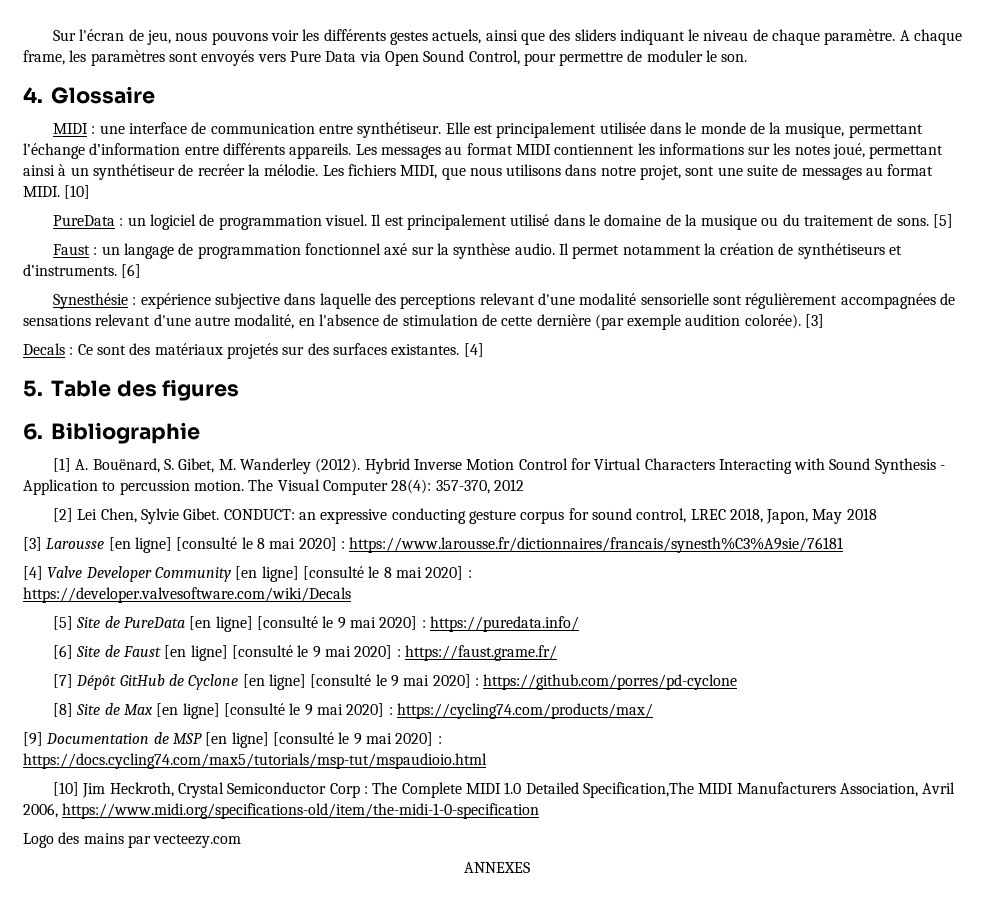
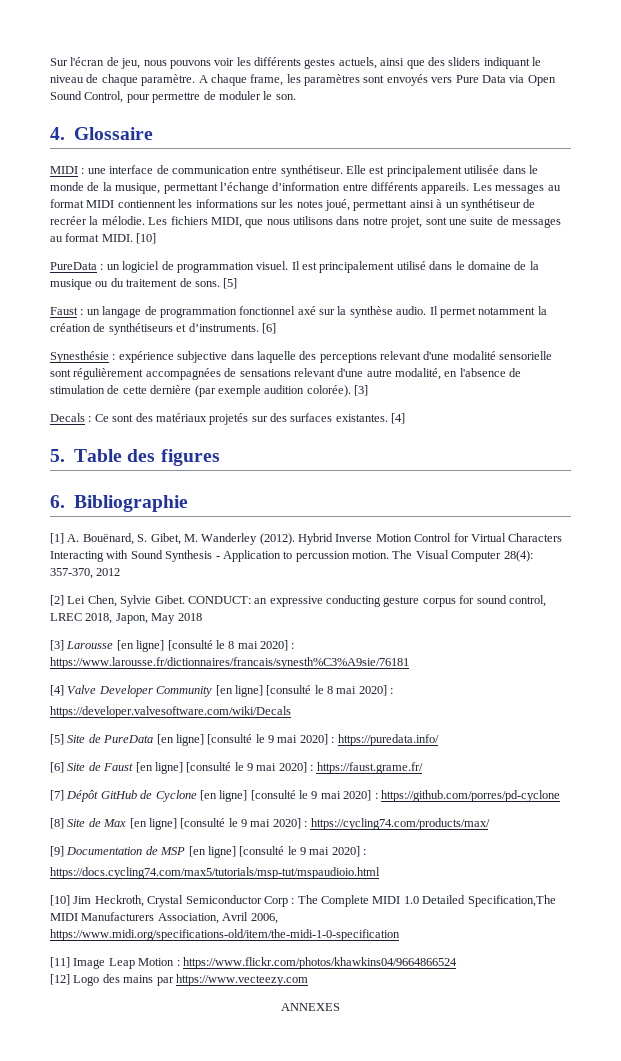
- Logo des mains par vecteezy.com
+ [11] Image Leap Motion : https://www.flickr.com/photos/khawkins04/9664866524
+ [12] Logo des mains par https://www.vecteezy.com

